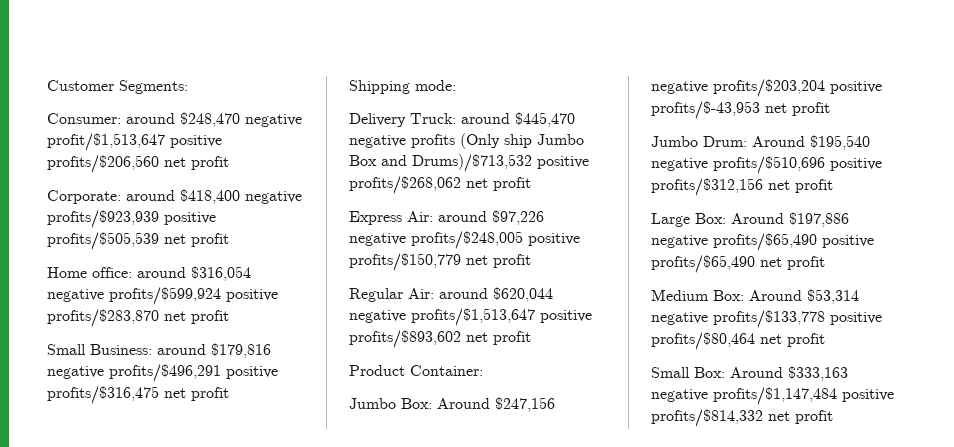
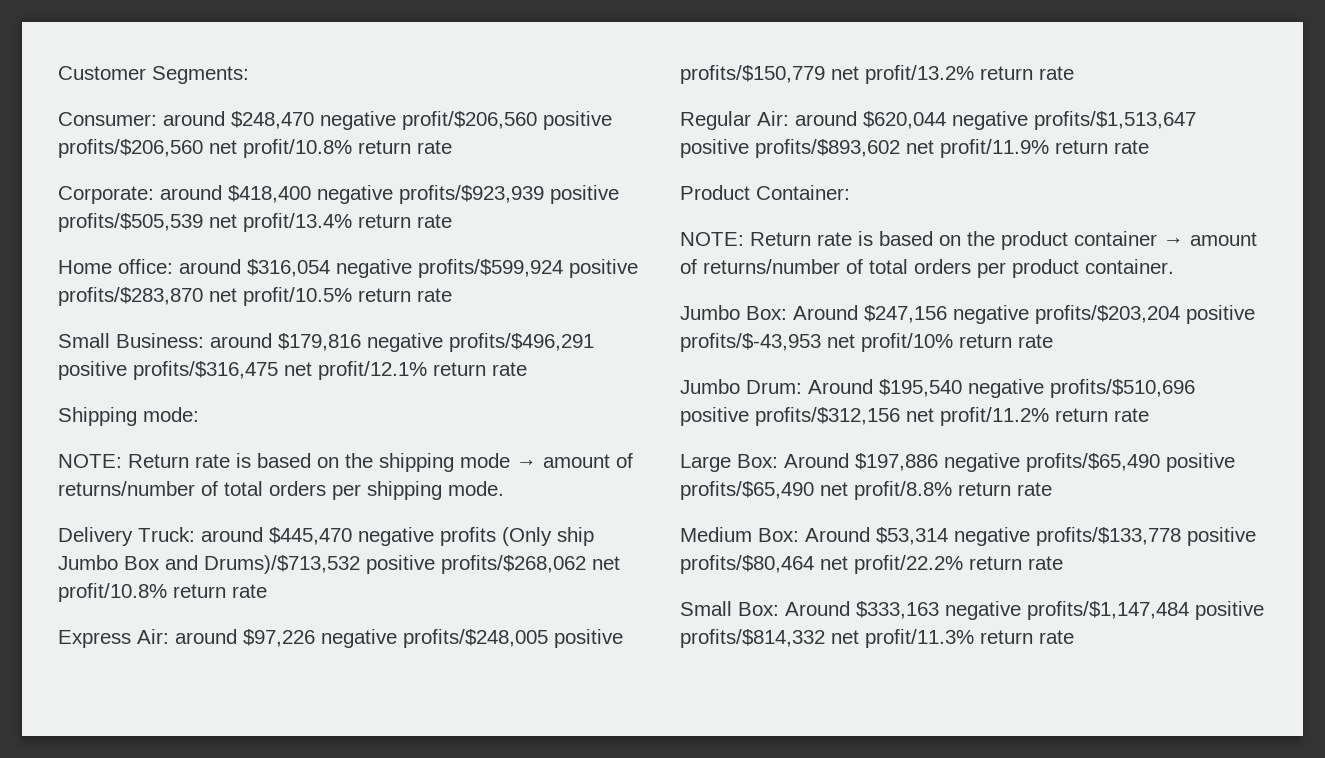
- Consumer: around $248,470 negative profit/$1,513,647 positive profits/$206,560 net profit
+ Consumer: around $248,470 negative profit/$206,560 positive profits/$206,560 net profit/10.8% return rate
- Corporate: around $418,400 negative profits/$923,939 positive profits/$505,539 net profit
+ Corporate: around $418,400 negative profits/$923,939 positive profits/$505,539 net profit/13.4% return rate
- Home office: around $316,054 negative profits/$599,924 positive profits/$283,870 net profit
+ Home office: around $316,054 negative profits/$599,924 positive profits/$283,870 net profit/10.5% return rate
- Small Business: around $179,816 negative profits/$496,291 positive profits/$316,475 net profit
+ Small Business: around $179,816 negative profits/$496,291 positive profits/$316,475 net profit/12.1% return rate
+ NOTE: Return rate is based on the shipping mode → amount of returns/number of total orders per shipping mode.
- Delivery Truck: around $445,470 negative profits (Only ship Jumbo Box and Drums)/$713,532 positive profits/$268,062 net profit
+ Delivery Truck: around $445,470 negative profits (Only ship Jumbo Box and Drums)/$713,532 positive profits/$268,062 net profit/10.8% return rate
- Express Air: around $97,226 negative profits/$248,005 positive profits/$150,779 net profit
+ Express Air: around $97,226 negative profits/$248,005 positive profits/$150,779 net profit/13.2% return rate
- Regular Air: around $620,044 negative profits/$1,513,647 positive profits/$893,602 net profit
+ Regular Air: around $620,044 negative profits/$1,513,647 positive profits/$893,602 net profit/11.9% return rate
+ NOTE: Return rate is based on the product container → amount of returns/number of total orders per product container.
- Jumbo Box: Around $247,156 negative profits/$203,204 positive profits/$-43,953 net profit
+ Jumbo Box: Around $247,156 negative profits/$203,204 positive profits/$-43,953 net profit/10% return rate
- Jumbo Drum: Around $195,540 negative profits/$510,696 positive profits/$312,156 net profit
+ Jumbo Drum: Around $195,540 negative profits/$510,696 positive profits/$312,156 net profit/11.2% return rate
- Large Box: Around $197,886 negative profits/$65,490 positive profits/$65,490 net profit
+ Large Box: Around $197,886 negative profits/$65,490 positive profits/$65,490 net profit/8.8% return rate
- Medium Box: Around $53,314 negative profits/$133,778 positive profits/$80,464 net profit
+ Medium Box: Around $53,314 negative profits/$133,778 positive profits/$80,464 net profit/22.2% return rate
- Small Box: Around $333,163 negative profits/$1,147,484 positive profits/$814,332 net profit
+ Small Box: Around $333,163 negative profits/$1,147,484 positive profits/$814,332 net profit/11.3% return rate

